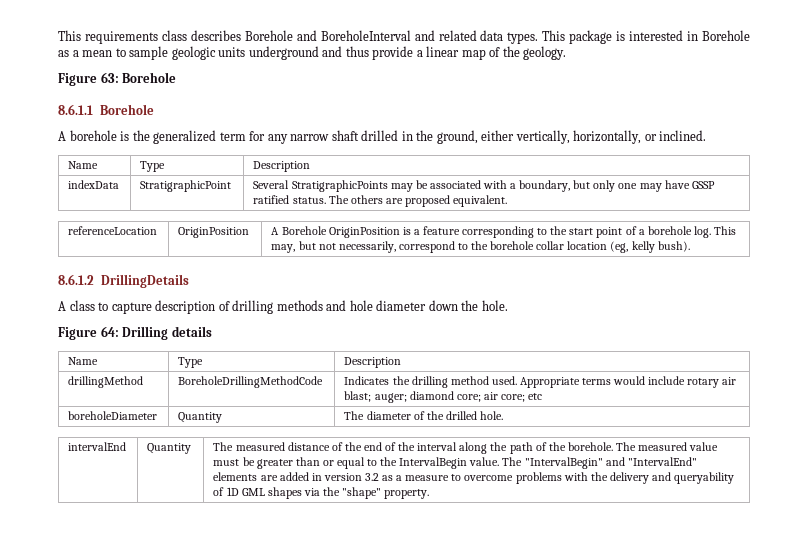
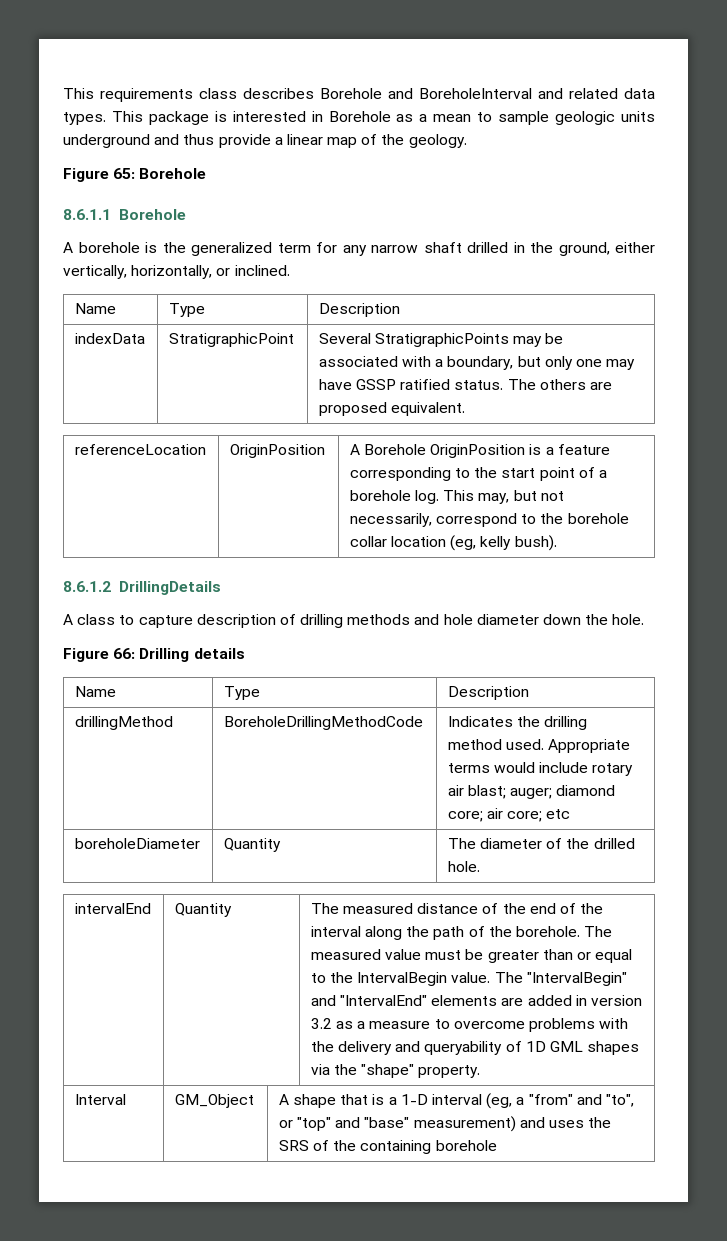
- Figure 63: Borehole
+ Figure 65: Borehole
- Figure 64: Drilling details
+ Figure 66: Drilling details
+ Interval | GM_Object | A shape that is a 1-D interval (eg, a "from" and "to", or "top" and "base" measurement) and uses the SRS of the containing borehole

